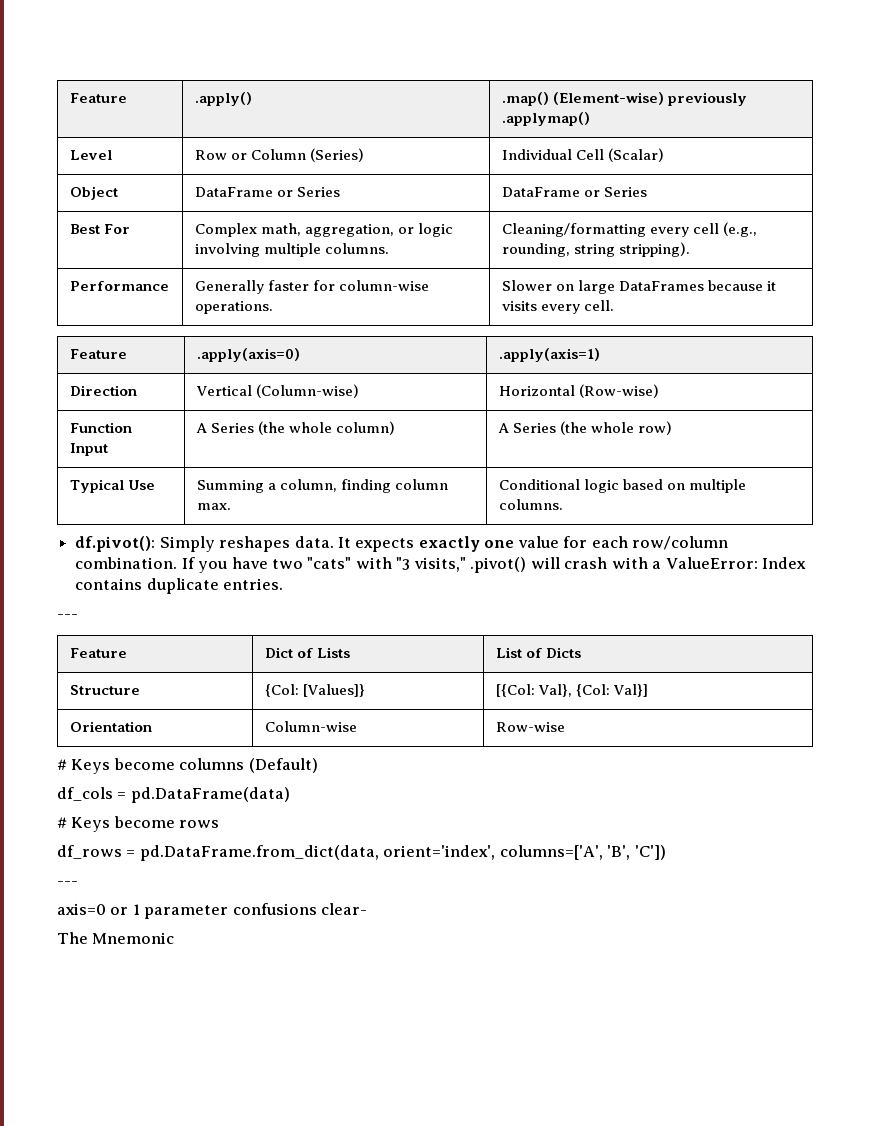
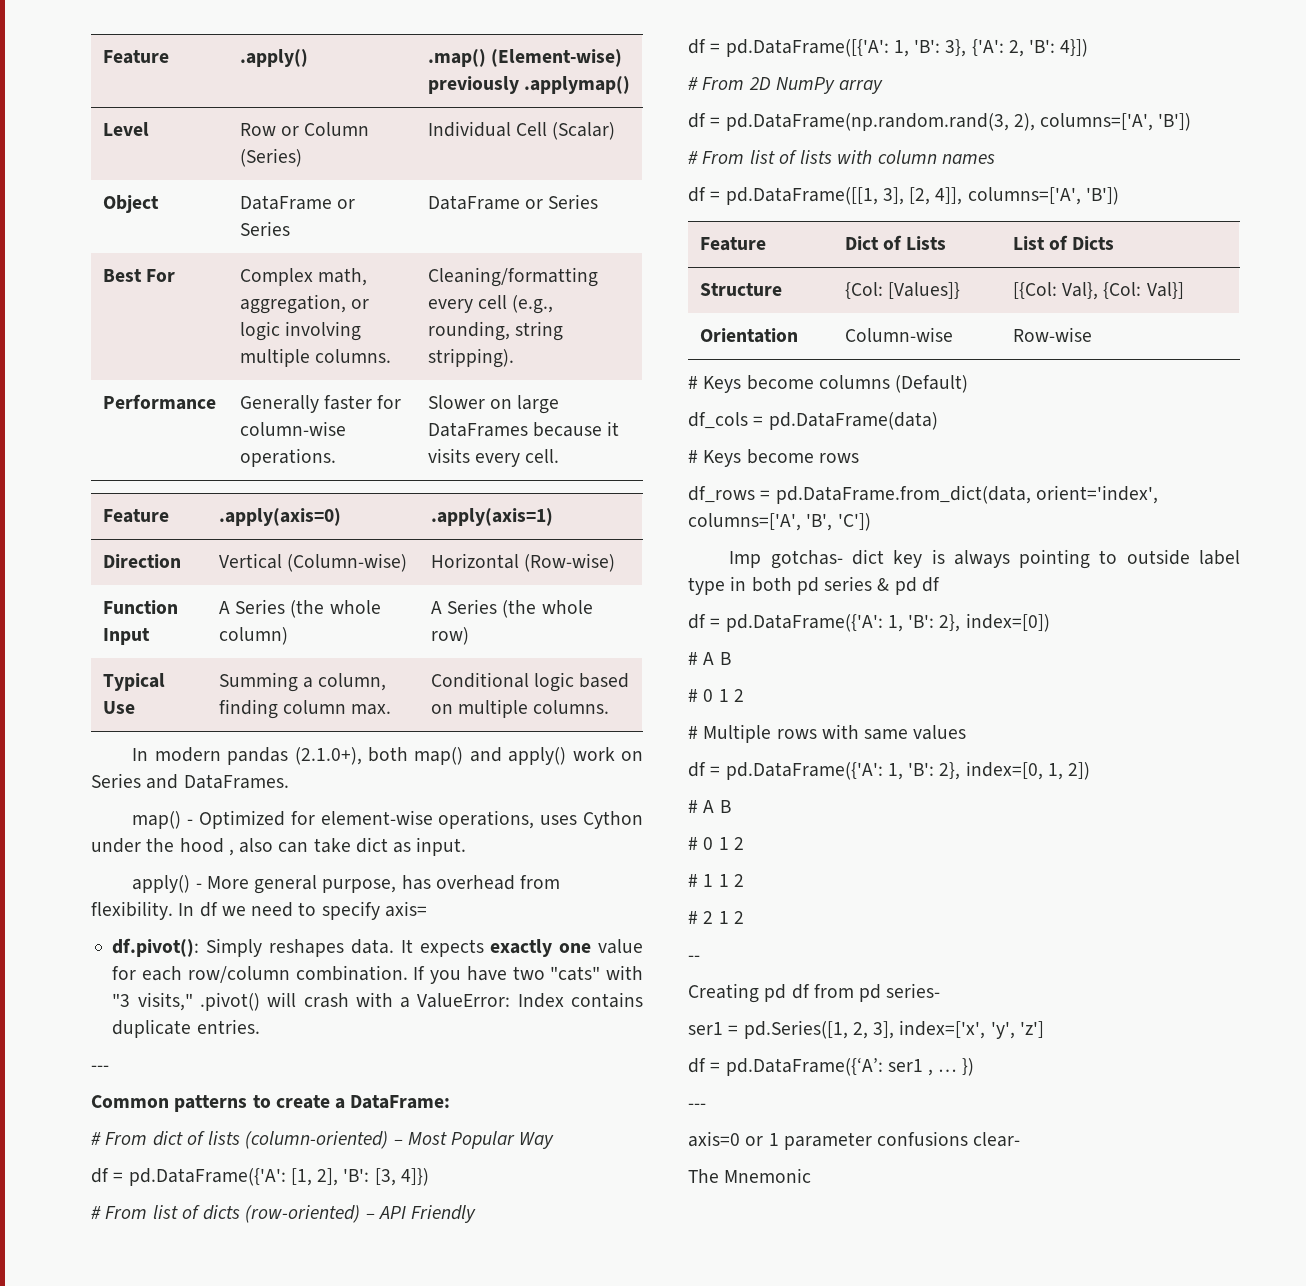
+ In modern pandas (2.1.0+), both map() and apply() work on Series and DataFrames.
+ map() - Optimized for element-wise operations, uses Cython under the hood , also can take dict as input.
+ apply() - More general purpose, has overhead from flexibility. In df we need to specify axis=
+ Common patterns to create a DataFrame:
+ # From dict of lists (column-oriented) – Most Popular Way
+ df = pd.DataFrame({'A': [1, 2], 'B': [3, 4]})
+ # From list of dicts (row-oriented) – API Friendly
+ df = pd.DataFrame([{'A': 1, 'B': 3}, {'A': 2, 'B': 4}])
+ # From 2D NumPy array
+ df = pd.DataFrame(np.random.rand(3, 2), columns=['A', 'B'])
+ # From list of lists with column names
+ df = pd.DataFrame([[1, 3], [2, 4]], columns=['A', 'B'])
+ Imp gotchas- dict key is always pointing to outside label type in both pd series & pd df
+ df = pd.DataFrame({'A': 1, 'B': 2}, index=[0])
+ # A B
+ # 0 1 2
+ # Multiple rows with same values
+ df = pd.DataFrame({'A': 1, 'B': 2}, index=[0, 1, 2])
+ # A B
+ # 0 1 2
+ # 1 1 2
+ # 2 1 2
+ --
+ Creating pd df from pd series-
+ ser1 = pd.Series([1, 2, 3], index=['x', 'y', 'z']
+ df = pd.DataFrame({‘A’: ser1 , … })

